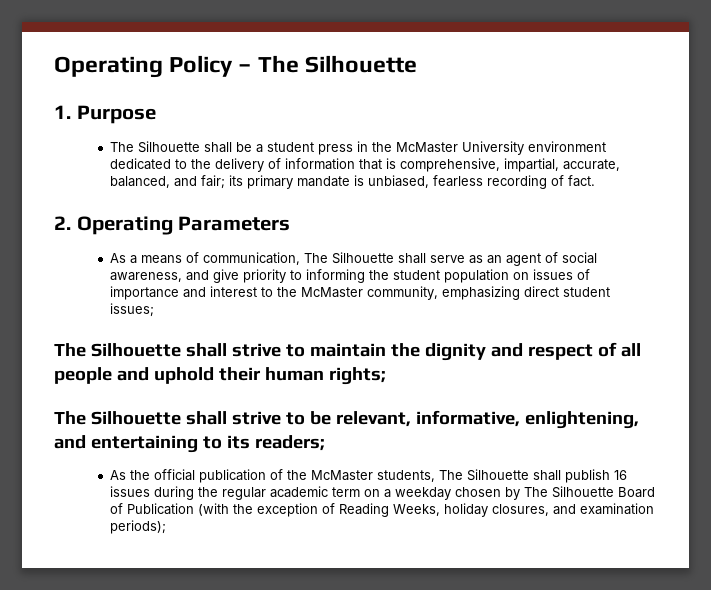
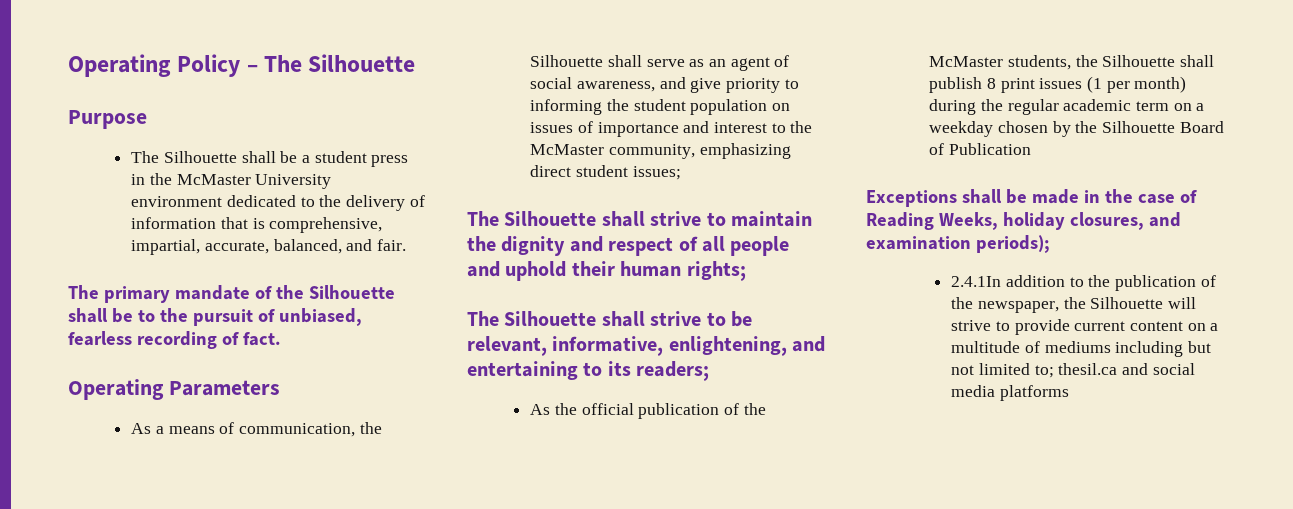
- 1. Purpose
+ Purpose
- The Silhouette shall be a student press in the McMaster University environment dedicated to the delivery of information that is comprehensive, impartial, accurate, balanced, and fair; its primary mandate is unbiased, fearless recording of fact.
+ The Silhouette shall be a student press in the McMaster University environment dedicated to the delivery of information that is comprehensive, impartial, accurate, balanced, and fair.
+ The primary mandate of the Silhouette shall be to the pursuit of unbiased, fearless recording of fact.
- 2. Operating Parameters
+ Operating Parameters
- As a means of communication, The Silhouette shall serve as an agent of social awareness, and give priority to informing the student population on issues of importance and interest to the McMaster community, emphasizing direct student issues;
+ As a means of communication, the Silhouette shall serve as an agent of social awareness, and give priority to informing the student population on issues of importance and interest to the McMaster community, emphasizing direct student issues;
- As the official publication of the McMaster students, The Silhouette shall publish 16 issues during the regular academic term on a weekday chosen by The Silhouette Board of Publication (with the exception of Reading Weeks, holiday closures, and examination periods);
+ As the official publication of the McMaster students, the Silhouette shall publish 8 print issues (1 per month) during the regular academic term on a weekday chosen by the Silhouette Board of Publication
+ Exceptions shall be made in the case of Reading Weeks, holiday closures, and examination periods);
+ 2.4.1In addition to the publication of the newspaper, the Silhouette will strive to provide current content on a multitude of mediums including but not limited to; thesil.ca and social media platforms

